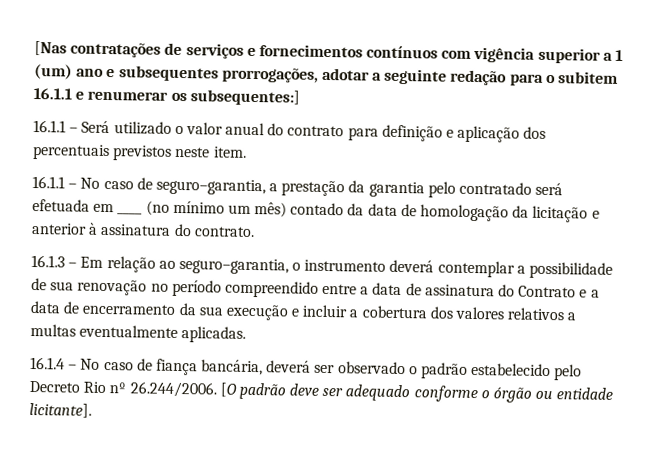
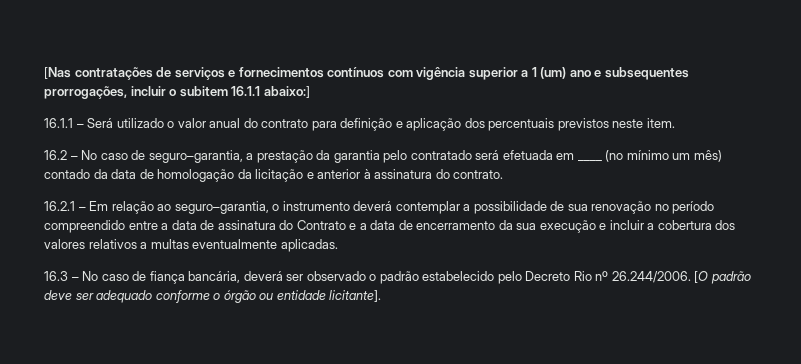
- [Nas contratações de serviços e fornecimentos contínuos com vigência superior a 1 (um) ano e subsequentes prorrogações, adotar a seguinte redação para o subitem 16.1.1 e renumerar os subsequentes:]
+ [Nas contratações de serviços e fornecimentos contínuos com vigência superior a 1 (um) ano e subsequentes prorrogações, incluir o subitem 16.1.1 abaixo:]
- 16.1.1 – No caso de seguro–garantia, a prestação da garantia pelo contratado será efetuada em ____ (no mínimo um mês) contado da data de homologação da licitação e anterior à assinatura do contrato.
+ 16.2 – No caso de seguro–garantia, a prestação da garantia pelo contratado será efetuada em ____ (no mínimo um mês) contado da data de homologação da licitação e anterior à assinatura do contrato.
- 16.1.3 – Em relação ao seguro–garantia, o instrumento deverá contemplar a possibilidade de sua renovação no período compreendido entre a data de assinatura do Contrato e a data de encerramento da sua execução e incluir a cobertura dos valores relativos a multas eventualmente aplicadas.
+ 16.2.1 – Em relação ao seguro–garantia, o instrumento deverá contemplar a possibilidade de sua renovação no período compreendido entre a data de assinatura do Contrato e a data de encerramento da sua execução e incluir a cobertura dos valores relativos a multas eventualmente aplicadas.
- 16.1.4 – No caso de fiança bancária, deverá ser observado o padrão estabelecido pelo Decreto Rio nº 26.244/2006. [O padrão deve ser adequado conforme o órgão ou entidade licitante].
+ 16.3 – No caso de fiança bancária, deverá ser observado o padrão estabelecido pelo Decreto Rio nº 26.244/2006. [O padrão deve ser adequado conforme o órgão ou entidade licitante].

